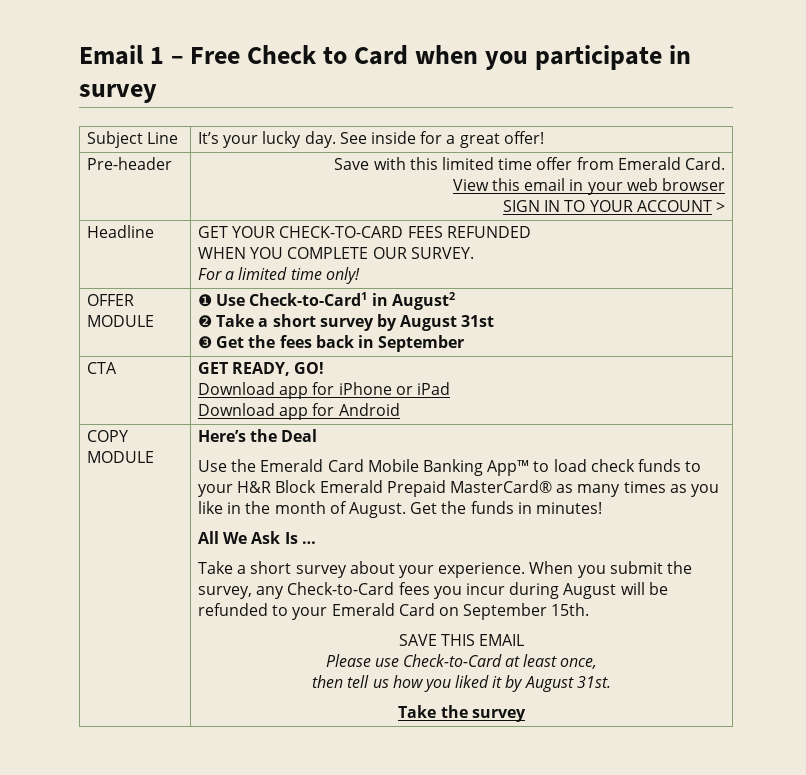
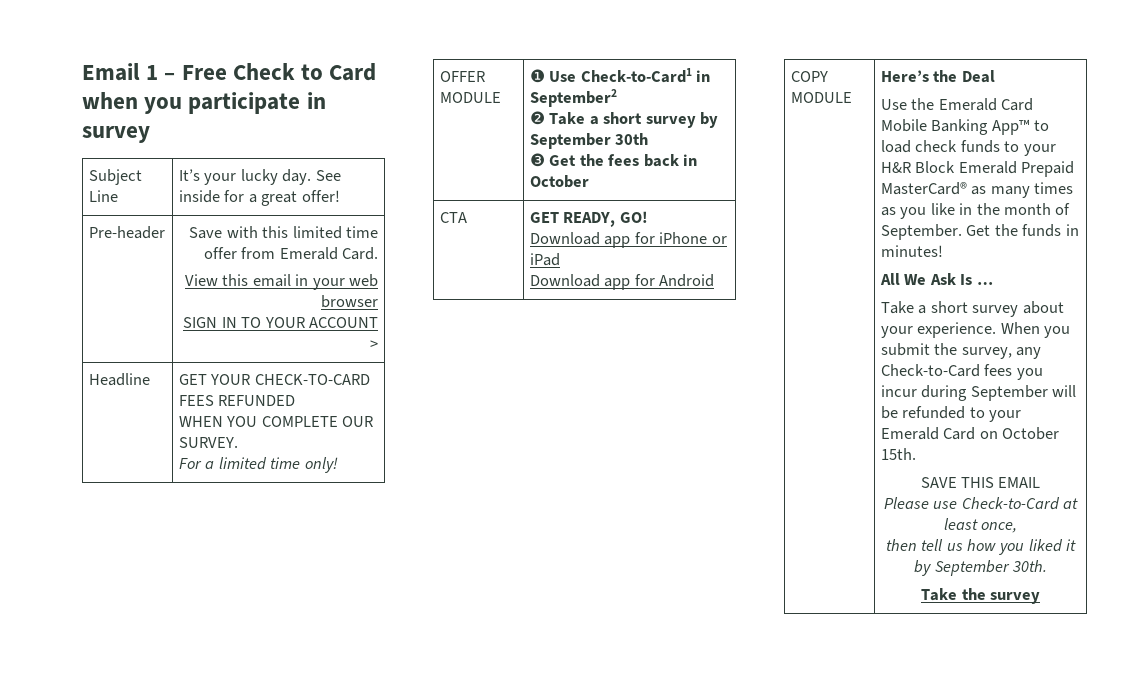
- OFFER MODULE | ❶ Use Check-to-Card1 in August2
- ❷ Take a short survey by August 31st
- ❸ Get the fees back in September
+ OFFER MODULE | ❶ Use Check-to-Card1 in September2
+ ❷ Take a short survey by September 30th
+ ❸ Get the fees back in October
- Use the Emerald Card Mobile Banking App™ to load check funds to your H&R Block Emerald Prepaid MasterCard® as many times as you like in the month of August.
+ Use the Emerald Card Mobile Banking App™ to load check funds to your H&R Block Emerald Prepaid MasterCard® as many times as you like in the month of September.
- When you submit the survey, any Check-to-Card fees you incur during August will be refunded to your Emerald Card on September 15th.
+ When you submit the survey, any Check-to-Card fees you incur during September will be refunded to your Emerald Card on October 15th.
- then tell us how you liked it by August 31st.
+ then tell us how you liked it by September 30th.

